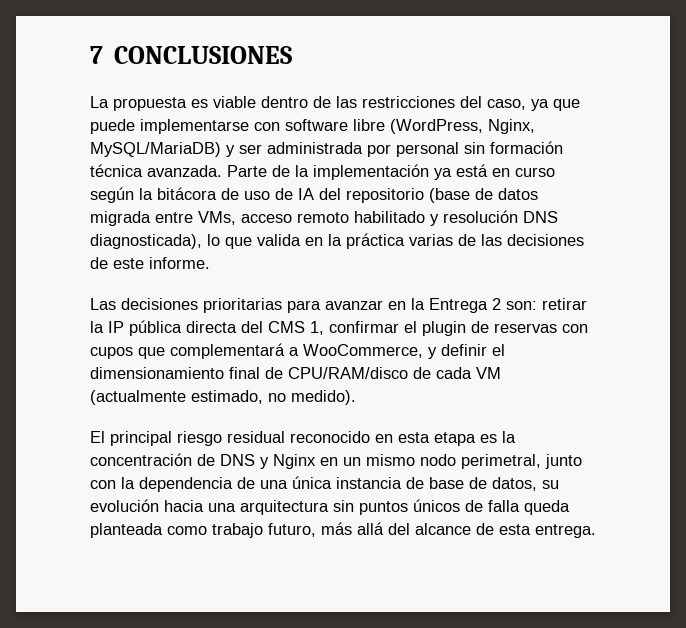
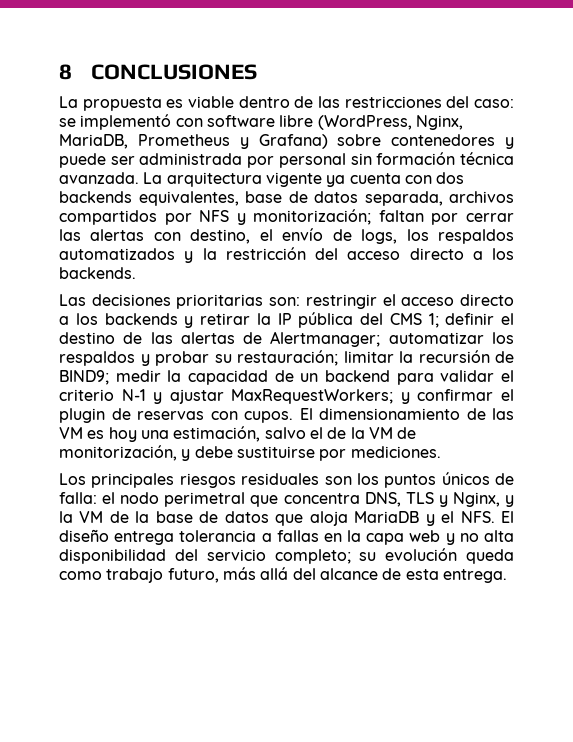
- 7 CONCLUSIONES
+ 8 CONCLUSIONES
- La propuesta es viable dentro de las restricciones del caso, ya que puede implementarse con software libre (WordPress, Nginx, MySQL/MariaDB) y ser administrada por personal sin formación técnica avanzada.
+ La propuesta es viable dentro de las restricciones del caso: se implementó con software libre (WordPress, Nginx, MariaDB, Prometheus y Grafana) sobre contenedores y puede ser administrada por personal sin formación técnica avanzada.
- Parte de la implementación ya está en curso según la bitácora de uso de IA del repositorio (base de datos migrada entre VMs, acceso remoto habilitado y resolución DNS diagnosticada), lo que valida en la práctica varias de las decisiones de este informe.
- Las decisiones prioritarias para avanzar en la Entrega 2 son: retirar la IP pública directa del CMS 1, confirmar el plugin de reservas con cupos que complementará a WooCommerce, y definir el dimensionamiento final de CPU/RAM/disco de cada VM (actualmente estimado, no medido).
- El principal riesgo residual reconocido en esta etapa es la concentración de DNS y Nginx en un mismo nodo perimetral, junto con la dependencia de una única instancia de base de datos, su evolución hacia una arquitectura sin puntos únicos de falla queda planteada como trabajo futuro, más allá del alcance de esta entrega.
+ La arquitectura vigente ya cuenta con dos backends equivalentes, base de datos separada, archivos compartidos por NFS y monitorización; faltan por cerrar las alertas con destino, el envío de logs, los respaldos automatizados y la restricción del acceso directo a los backends.
+ Las decisiones prioritarias son: restringir el acceso directo a los backends y retirar la IP pública del CMS 1; definir el destino de las alertas de Alertmanager; automatizar los respaldos y probar su restauración; limitar la recursión de BIND9; medir la capacidad de un backend para validar el criterio N-1 y ajustar MaxRequestWorkers; y confirmar el plugin de reservas con cupos. El dimensionamiento de las VM es hoy una estimación, salvo el de la VM de monitorización, y debe sustituirse por mediciones.
+ Los principales riesgos residuales son los puntos únicos de falla: el nodo perimetral que concentra DNS, TLS y Nginx, y la VM de la base de datos que aloja MariaDB y el NFS. El diseño entrega tolerancia a fallas en la capa web y no alta disponibilidad del servicio completo; su evolución queda como trabajo futuro, más allá del alcance de esta entrega.

